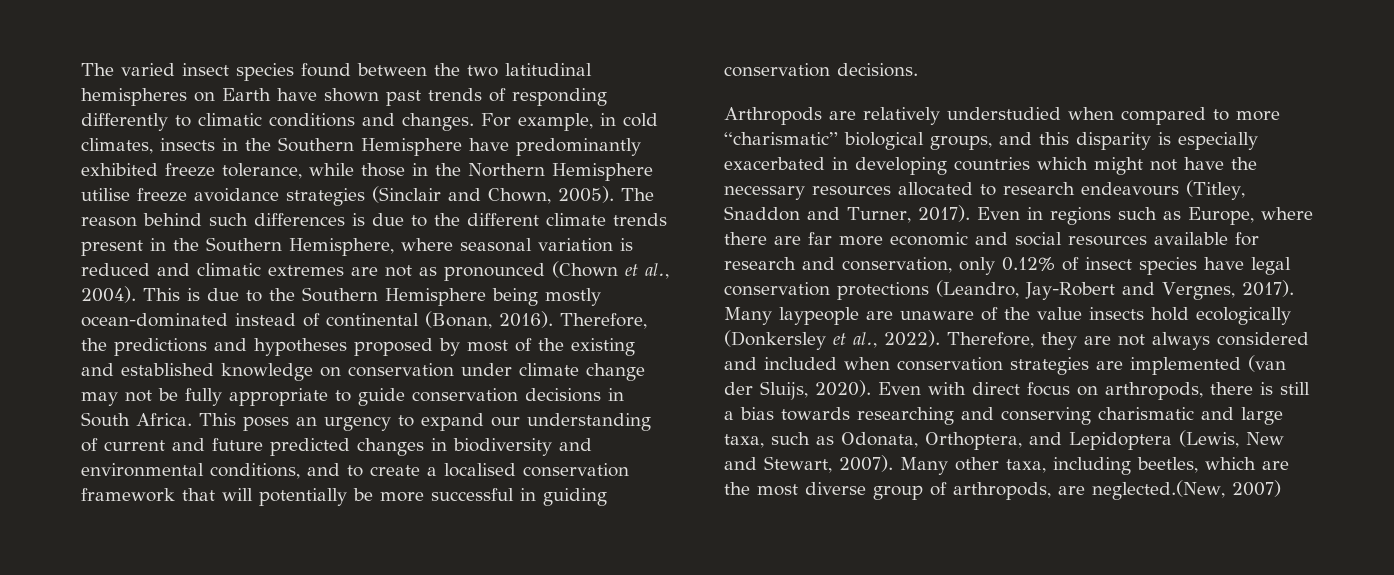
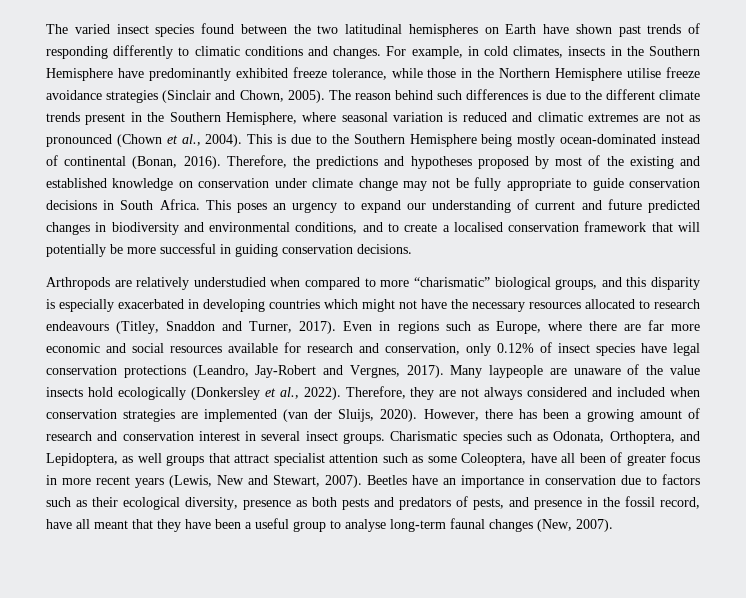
- Even with direct focus on arthropods, there is still a bias towards researching and conserving charismatic and large taxa, such as Odonata, Orthoptera, and Lepidoptera (Lewis, New and Stewart, 2007).
+ However, there has been a growing amount of research and conservation interest in several insect groups. Charismatic species such as Odonata, Orthoptera, and Lepidoptera, as well groups that attract specialist attention such as some Coleoptera, have all been of greater focus in more recent years (Lewis, New and Stewart, 2007).
- Many other taxa, including beetles, which are the most diverse group of arthropods, are neglected.(New, 2007)
+ Beetles have an importance in conservation due to factors such as their ecological diversity, presence as both pests and predators of pests, and presence in the fossil record, have all meant that they have been a useful group to analyse long-term faunal changes (New, 2007).

